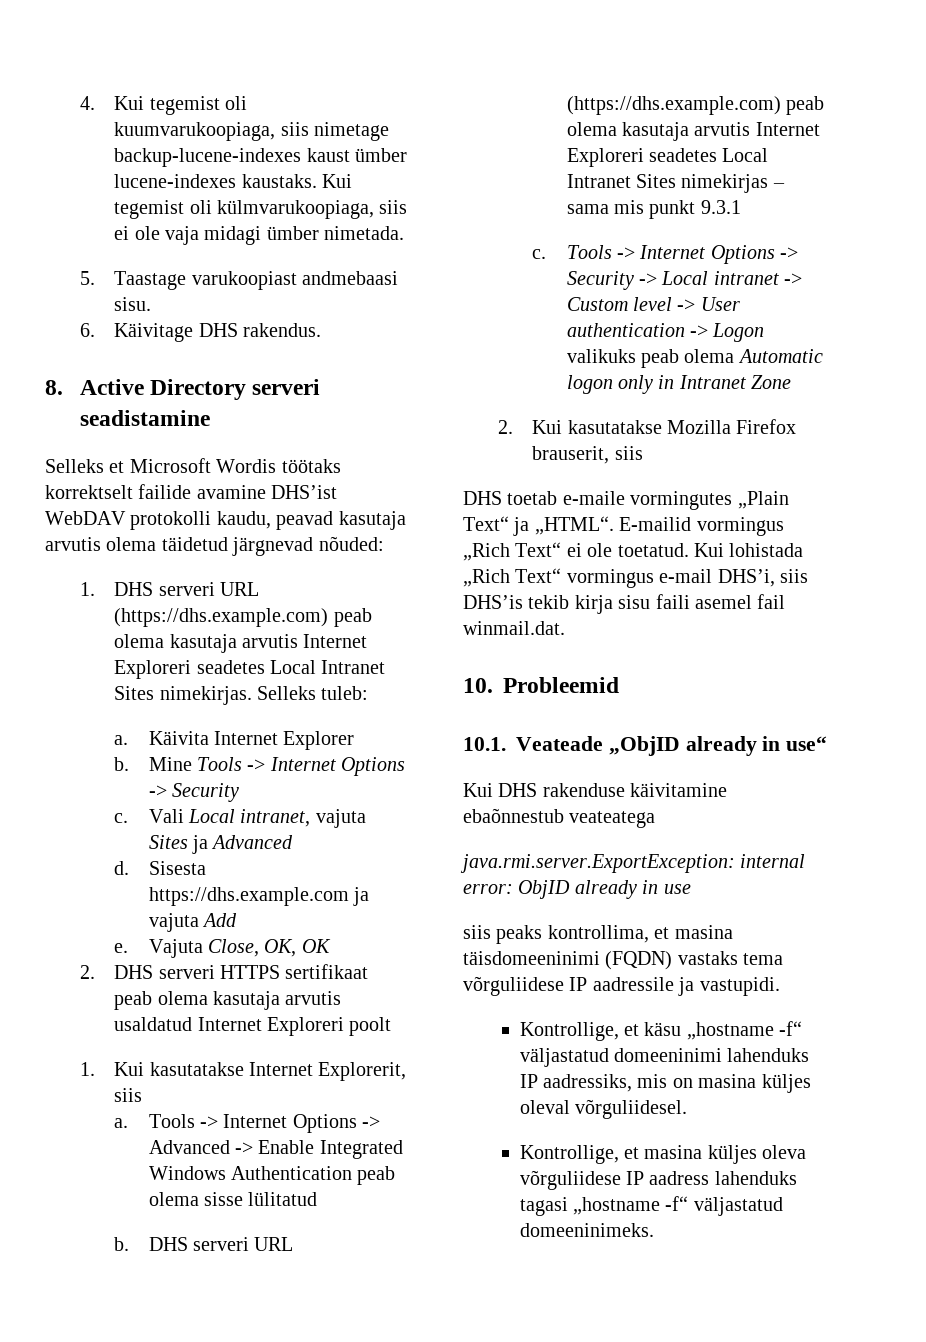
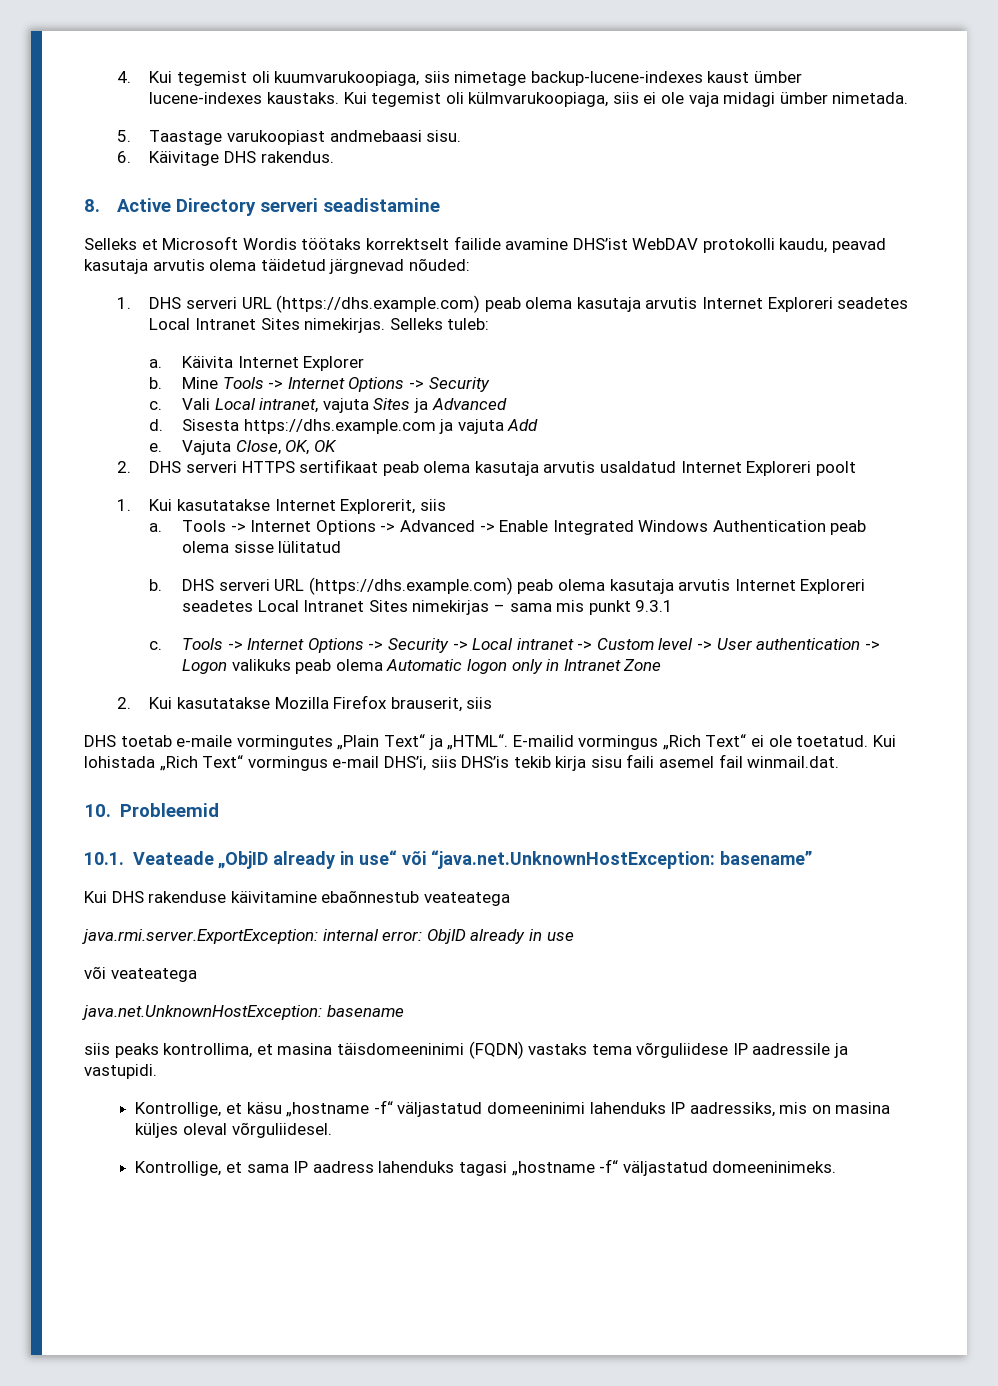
- 10.1. Veateade „ObjID already in use“
+ 10.1. Veateade „ObjID already in use“ või “java.net.UnknownHostException: basename”
+ või veateatega
+ java.net.UnknownHostException: basename
- Kontrollige, et masina küljes oleva võrguliidese IP aadress lahenduks tagasi „hostname -f“ väljastatud domeeninimeks.
+ Kontrollige, et sama IP aadress lahenduks tagasi „hostname -f“ väljastatud domeeninimeks.

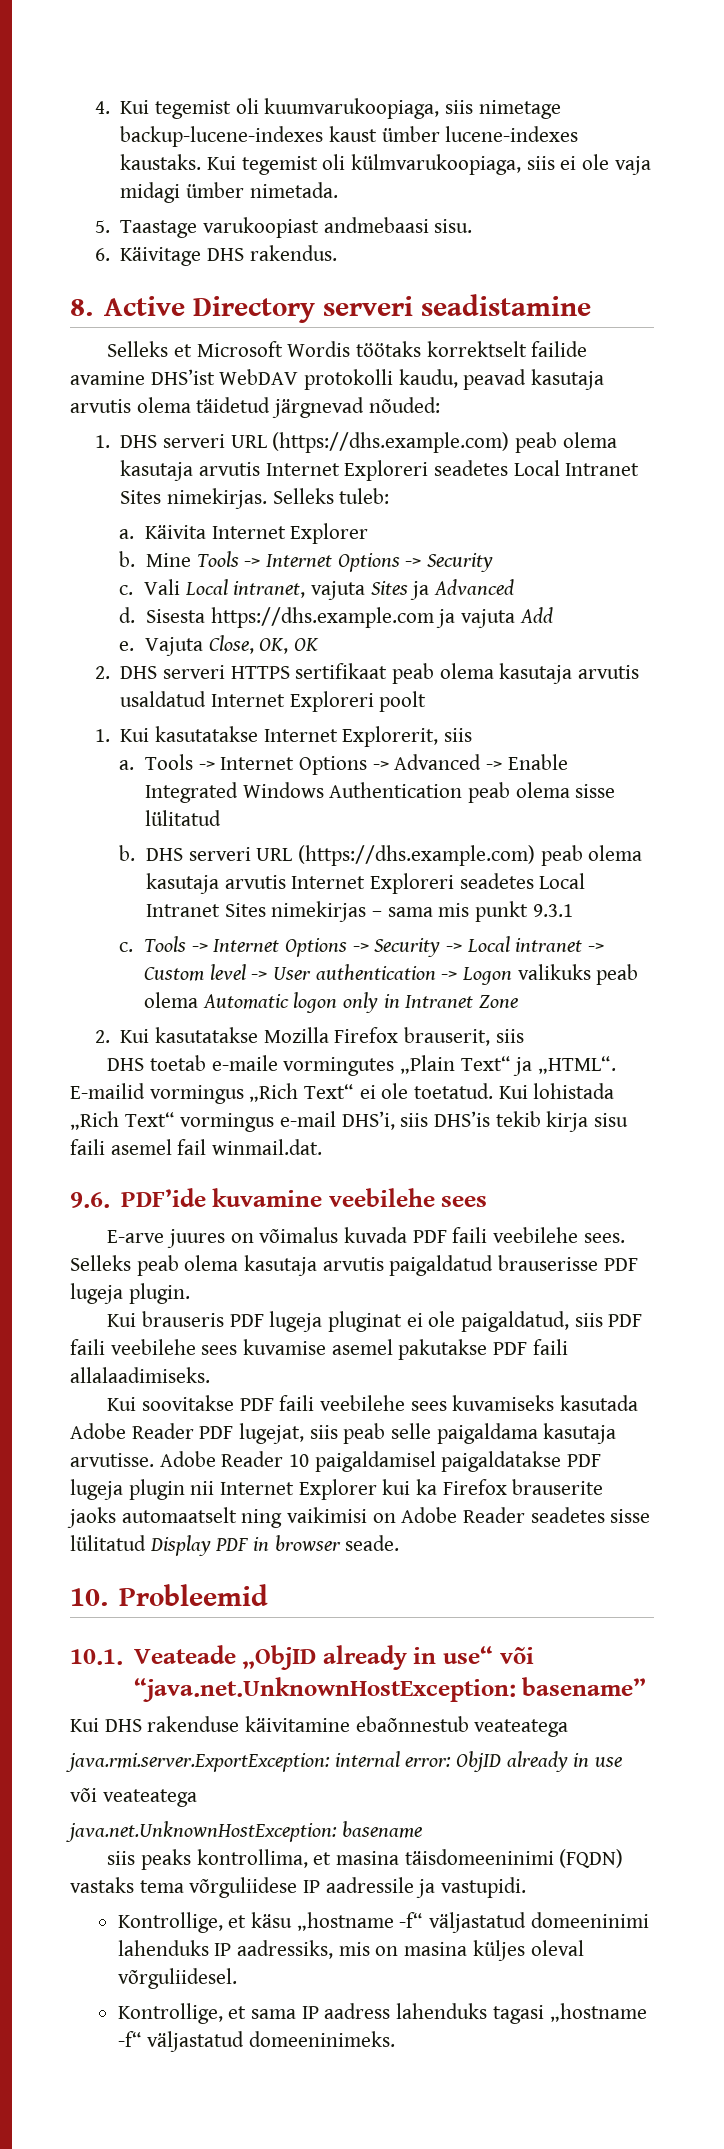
+ 9.6. PDF’ide kuvamine veebilehe sees
+ E-arve juures on võimalus kuvada PDF faili veebilehe sees. Selleks peab olema kasutaja arvutis paigaldatud brauserisse PDF lugeja plugin.
+ Kui brauseris PDF lugeja pluginat ei ole paigaldatud, siis PDF faili veebilehe sees kuvamise asemel pakutakse PDF faili allalaadimiseks.
+ Kui soovitakse PDF faili veebilehe sees kuvamiseks kasutada Adobe Reader PDF lugejat, siis peab selle paigaldama kasutaja arvutisse. Adobe Reader 10 paigaldamisel paigaldatakse PDF lugeja plugin nii Internet Explorer kui ka Firefox brauserite jaoks automaatselt ning vaikimisi on Adobe Reader seadetes sisse lülitatud Display PDF in browser seade.

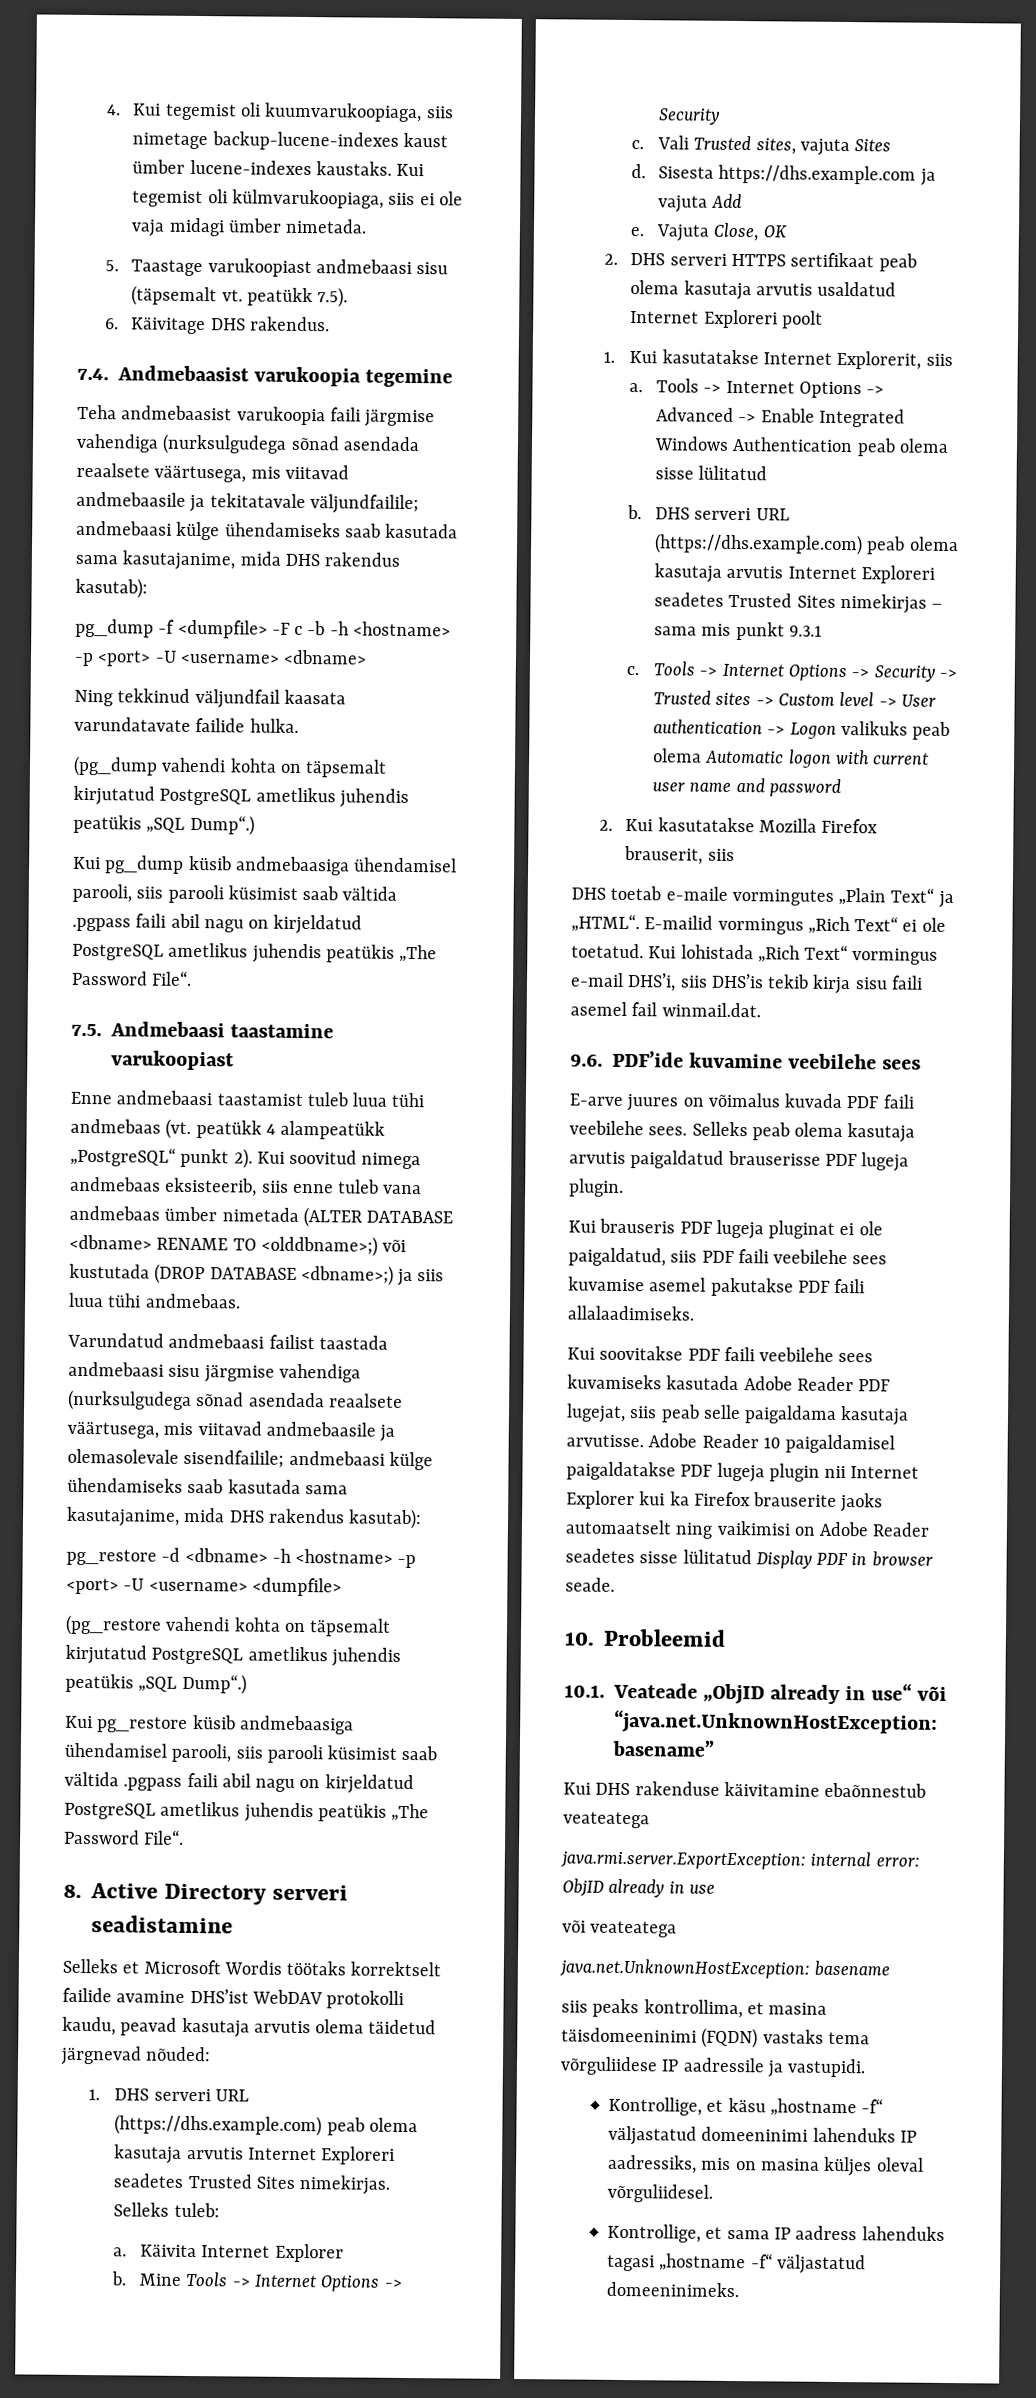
- 5. Taastage varukoopiast andmebaasi sisu.
+ 5. Taastage varukoopiast andmebaasi sisu (täpsemalt vt. peatükk 7.5).
+ 7.4. Andmebaasist varukoopia tegemine
+ Teha andmebaasist varukoopia faili järgmise vahendiga (nurksulgudega sõnad asendada reaalsete väärtusega, mis viitavad andmebaasile ja tekitatavale väljundfailile; andmebaasi külge ühendamiseks saab kasutada sama kasutajanime, mida DHS rakendus kasutab):
+ pg_dump -f <dumpfile> -F c -b -h <hostname> -p <port> -U <username> <dbname>
+ Ning tekkinud väljundfail kaasata varundatavate failide hulka.
+ (pg_dump vahendi kohta on täpsemalt kirjutatud PostgreSQL ametlikus juhendis peatükis „SQL Dump“.)
+ Kui pg_dump küsib andmebaasiga ühendamisel parooli, siis parooli küsimist saab vältida .pgpass faili abil nagu on kirjeldatud PostgreSQL ametlikus juhendis peatükis „The Password File“.
+ 7.5. Andmebaasi taastamine varukoopiast
+ Enne andmebaasi taastamist tuleb luua tühi andmebaas (vt. peatükk 4 alampeatükk „PostgreSQL“ punkt 2). Kui soovitud nimega andmebaas eksisteerib, siis enne tuleb vana andmebaas ümber nimetada (ALTER DATABASE <dbname> RENAME TO <olddbname>;) või kustutada (DROP DATABASE <dbname>;) ja siis luua tühi andmebaas.
+ Varundatud andmebaasi failist taastada andmebaasi sisu järgmise vahendiga (nurksulgudega sõnad asendada reaalsete väärtusega, mis viitavad andmebaasile ja olemasolevale sisendfailile; andmebaasi külge ühendamiseks saab kasutada sama kasutajanime, mida DHS rakendus kasutab):
+ pg_restore -d <dbname> -h <hostname> -p <port> -U <username> <dumpfile>
+ (pg_restore vahendi kohta on täpsemalt kirjutatud PostgreSQL ametlikus juhendis peatükis „SQL Dump“.)
+ Kui pg_restore küsib andmebaasiga ühendamisel parooli, siis parooli küsimist saab vältida .pgpass faili abil nagu on kirjeldatud PostgreSQL ametlikus juhendis peatükis „The Password File“.
- 1. DHS serveri URL (https://dhs.example.com) peab olema kasutaja arvutis Internet Exploreri seadetes Local Intranet Sites nimekirjas.
+ 1. DHS serveri URL (https://dhs.example.com) peab olema kasutaja arvutis Internet Exploreri seadetes Trusted Sites nimekirjas.
- Vali Local intranet, vajuta Sites ja Advanced
+ Vali Trusted sites, vajuta Sites
- Vajuta Close, OK, OK
+ Vajuta Close, OK
- DHS serveri URL (https://dhs.example.com) peab olema kasutaja arvutis Internet Exploreri seadetes Local Intranet Sites nimekirjas – sama mis punkt 9.3.1
+ DHS serveri URL (https://dhs.example.com) peab olema kasutaja arvutis Internet Exploreri seadetes Trusted Sites nimekirjas – sama mis punkt 9.3.1
- Tools -> Internet Options -> Security -> Local intranet -> Custom level -> User authentication -> Logon valikuks peab olema Automatic logon only in Intranet Zone
+ Tools -> Internet Options -> Security -> Trusted sites -> Custom level -> User authentication -> Logon valikuks peab olema Automatic logon with current user name and password

